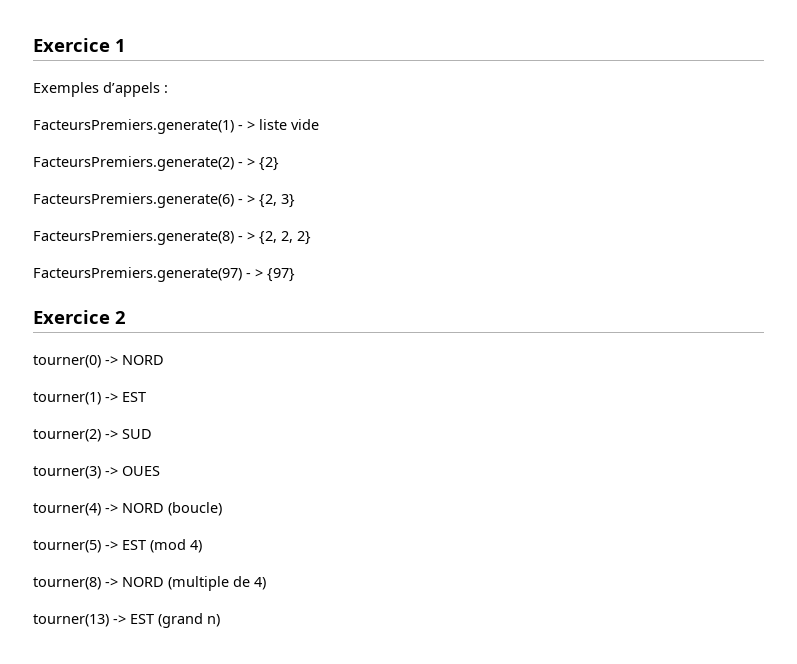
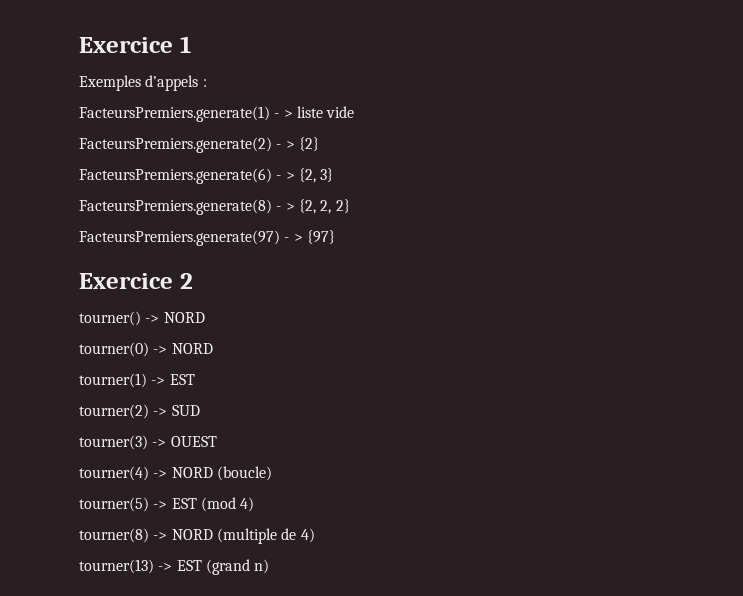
+ tourner() -> NORD
- tourner(3) -> OUES
+ tourner(3) -> OUEST

